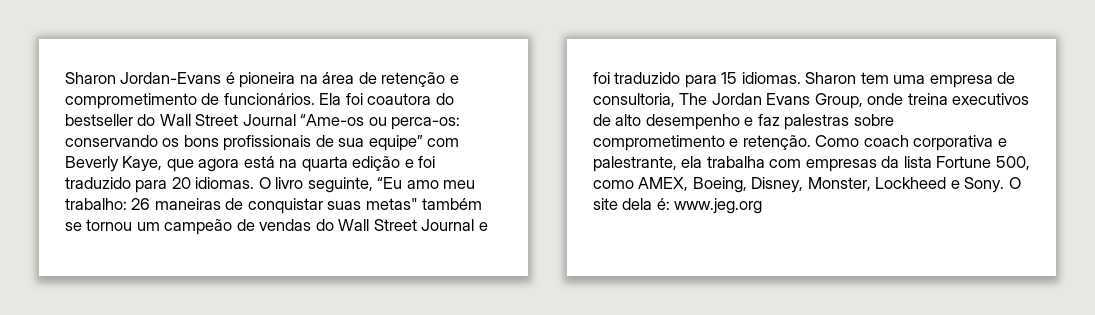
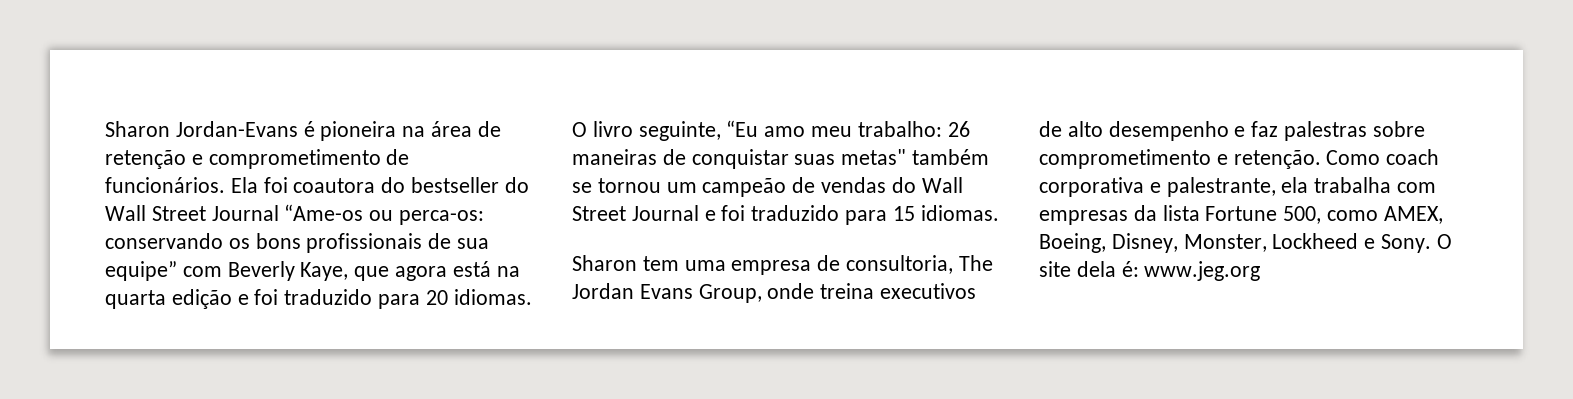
- O livro seguinte, “Eu amo meu trabalho: 26 maneiras de conquistar suas metas" também se tornou um campeão de vendas do Wall Street Journal e foi traduzido para 15 idiomas. Sharon tem uma empresa de consultoria, The Jordan Evans Group, onde treina executivos de alto desempenho e faz palestras sobre comprometimento e retenção.
+ O livro seguinte, “Eu amo meu trabalho: 26 maneiras de conquistar suas metas" também se tornou um campeão de vendas do Wall Street Journal e foi traduzido para 15 idiomas.
+ Sharon tem uma empresa de consultoria, The Jordan Evans Group, onde treina executivos de alto desempenho e faz palestras sobre comprometimento e retenção.

